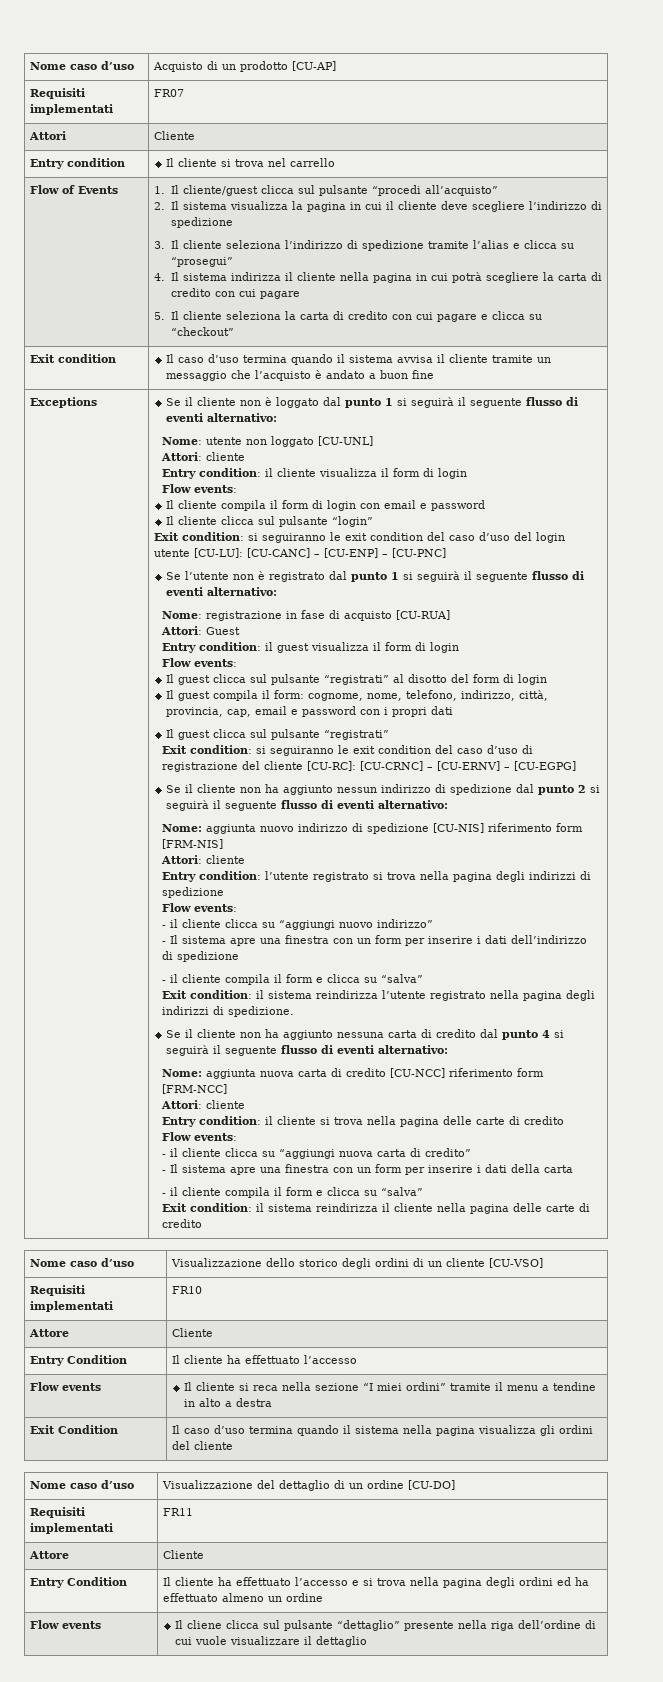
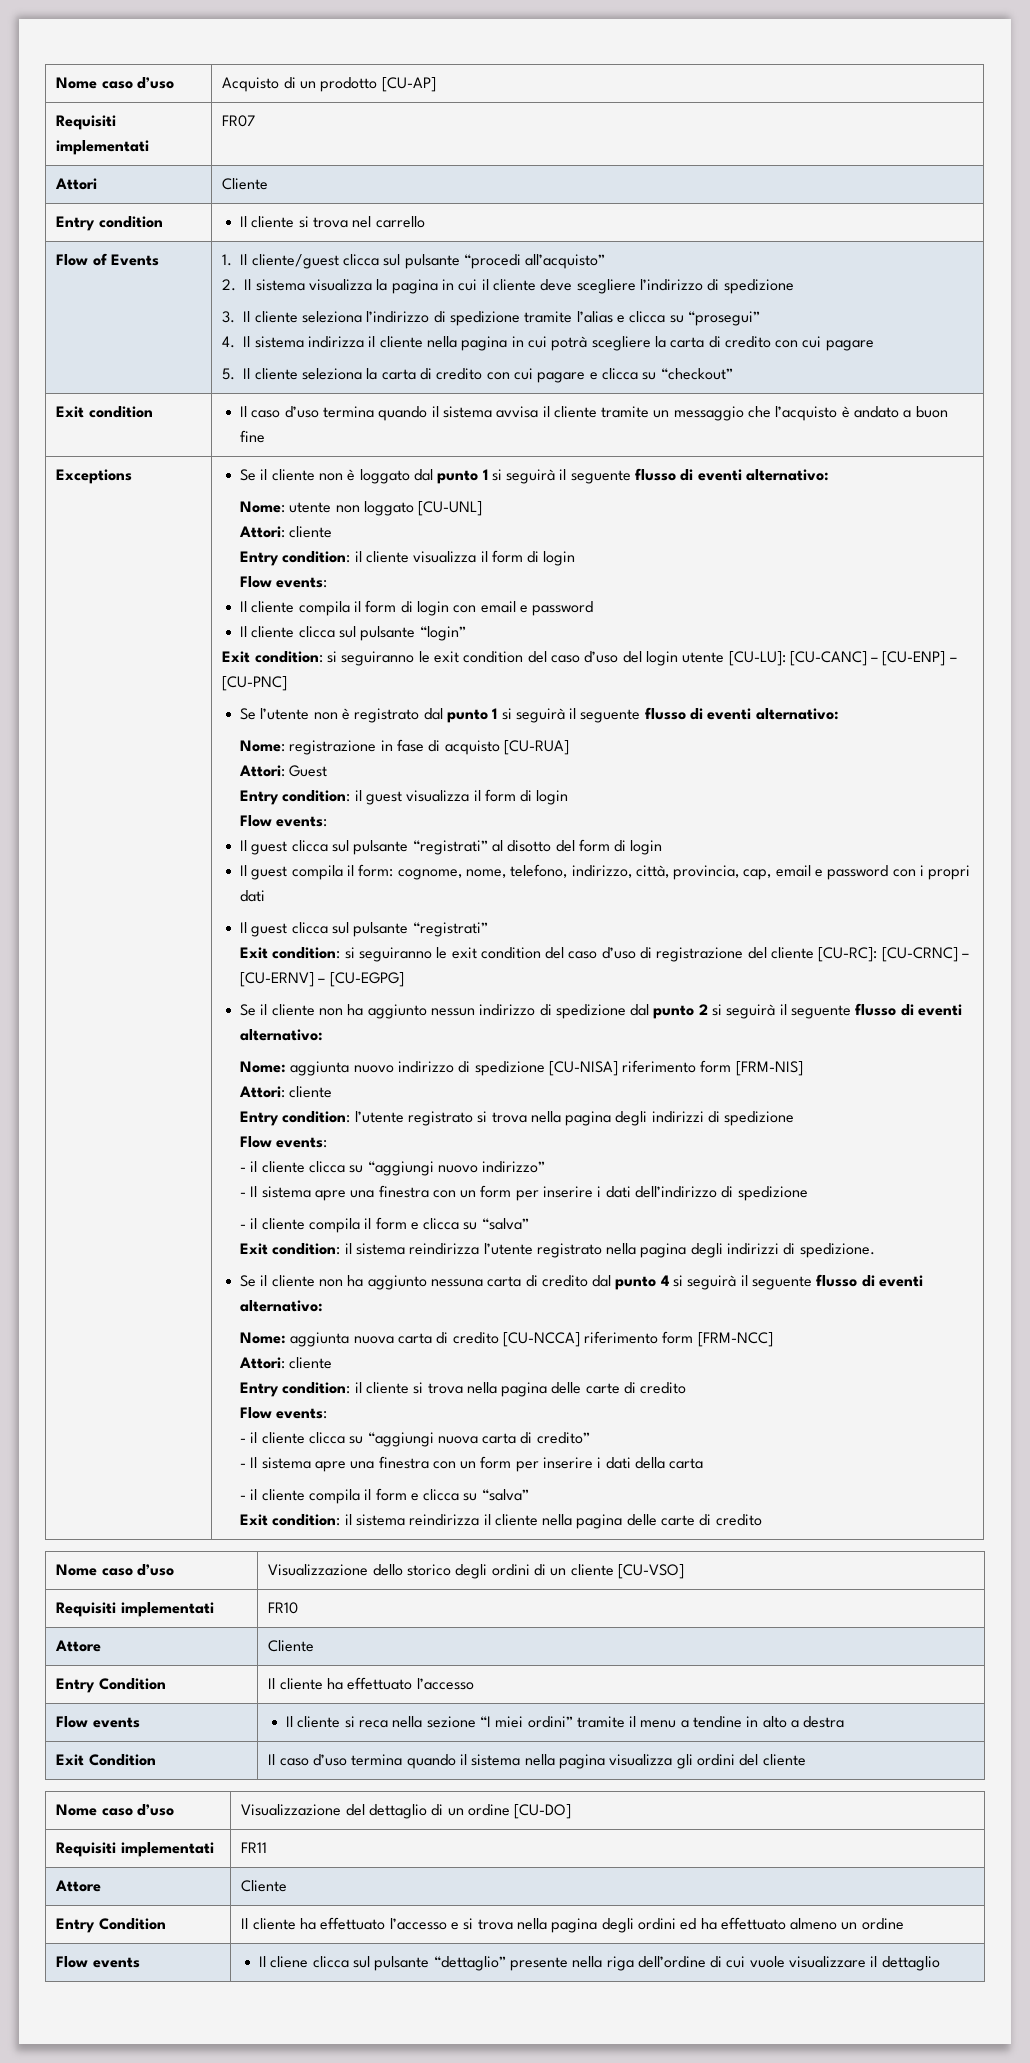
- Nome: aggiunta nuovo indirizzo di spedizione [CU-NIS] riferimento form [FRM-NIS]
+ Nome: aggiunta nuovo indirizzo di spedizione [CU-NISA] riferimento form [FRM-NIS]
- Nome: aggiunta nuova carta di credito [CU-NCC] riferimento form [FRM-NCC]
+ Nome: aggiunta nuova carta di credito [CU-NCCA] riferimento form [FRM-NCC]

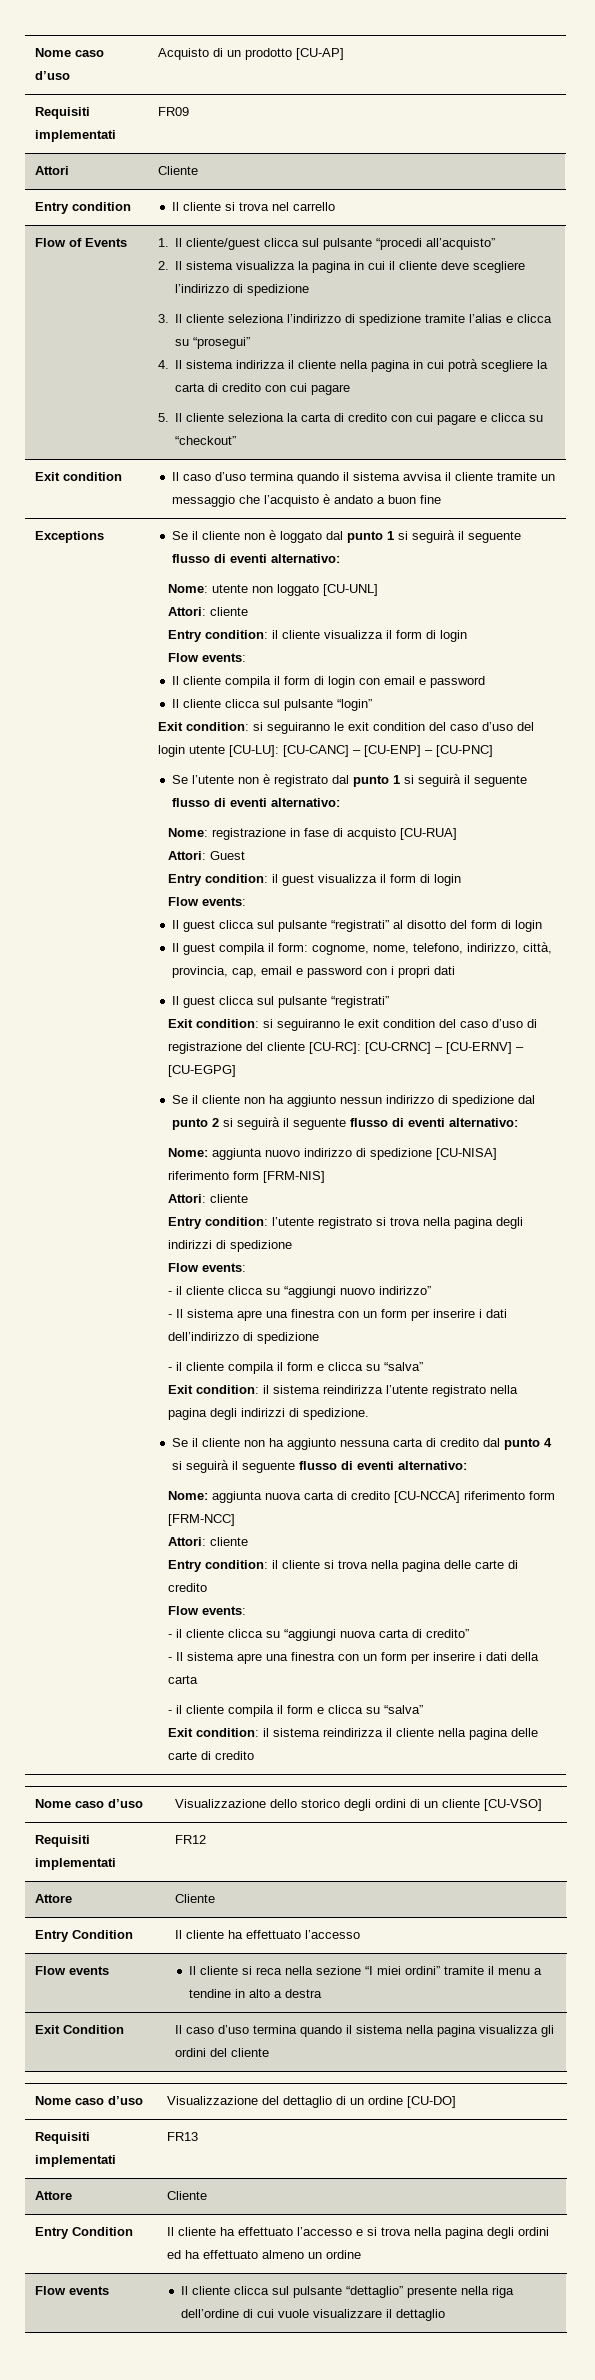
- Requisiti implementati | FR07
+ Requisiti implementati | FR09
- Requisiti implementati | FR10
+ Requisiti implementati | FR12
- Requisiti implementati | FR11
+ Requisiti implementati | FR13
- Flow events | Il cliene clicca sul pulsante “dettaglio” presente nella riga dell’ordine di cui vuole visualizzare il dettaglio
+ Flow events | Il cliente clicca sul pulsante “dettaglio” presente nella riga dell’ordine di cui vuole visualizzare il dettaglio

